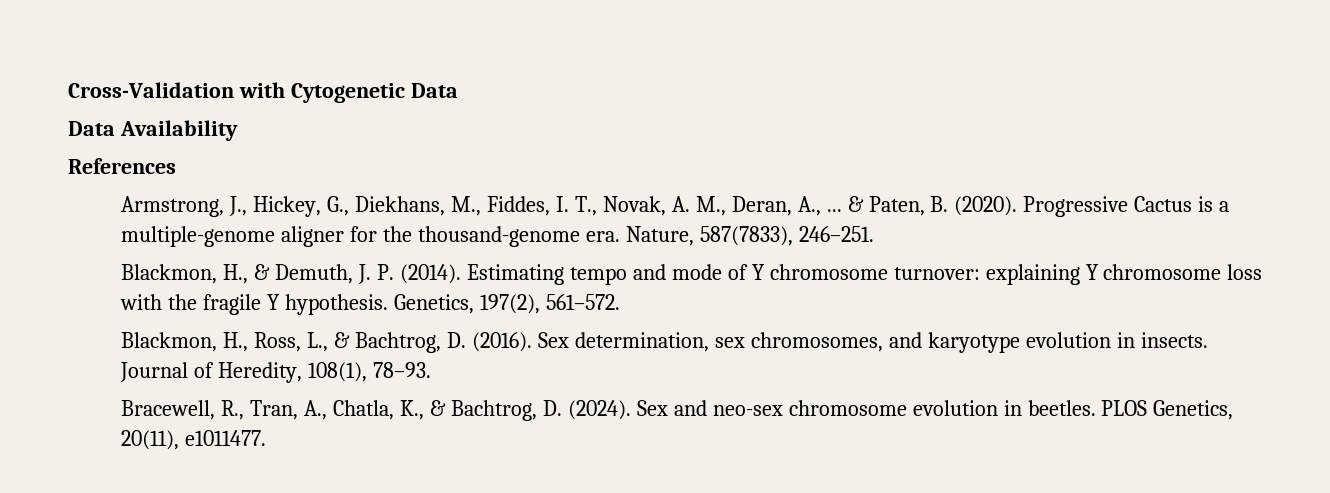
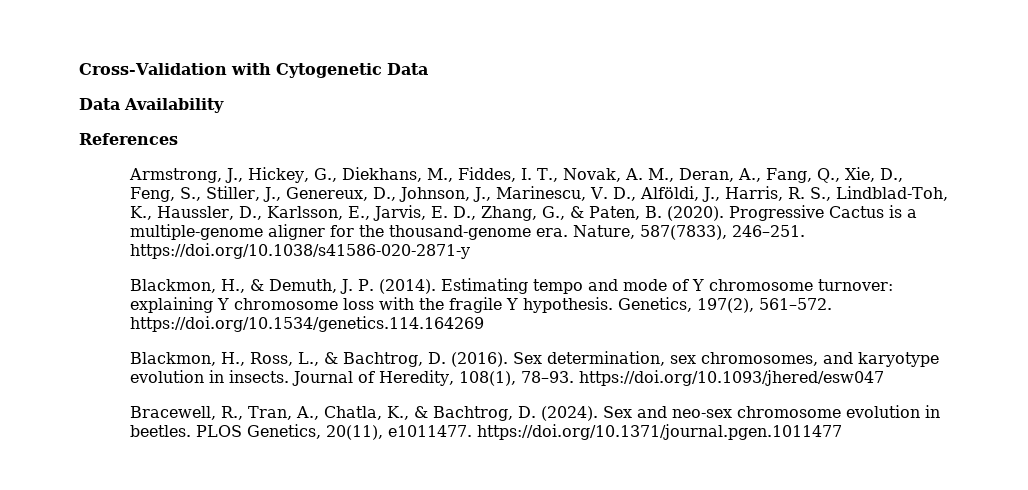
- Armstrong, J., Hickey, G., Diekhans, M., Fiddes, I. T., Novak, A. M., Deran, A., ... & Paten, B. (2020).
+ Armstrong, J., Hickey, G., Diekhans, M., Fiddes, I. T., Novak, A. M., Deran, A., Fang, Q., Xie, D., Feng, S., Stiller, J., Genereux, D., Johnson, J., Marinescu, V. D., Alföldi, J., Harris, R. S., Lindblad-Toh, K., Haussler, D., Karlsson, E., Jarvis, E. D., Zhang, G., & Paten, B. (2020).
- Nature, 587(7833), 246–251.
+ Nature, 587(7833), 246–251. https://doi.org/10.1038/s41586-020-2871-y
- Genetics, 197(2), 561–572.
+ Genetics, 197(2), 561–572. https://doi.org/10.1534/genetics.114.164269
- Journal of Heredity, 108(1), 78–93.
+ Journal of Heredity, 108(1), 78–93. https://doi.org/10.1093/jhered/esw047
- PLOS Genetics, 20(11), e1011477.
+ PLOS Genetics, 20(11), e1011477. https://doi.org/10.1371/journal.pgen.1011477

